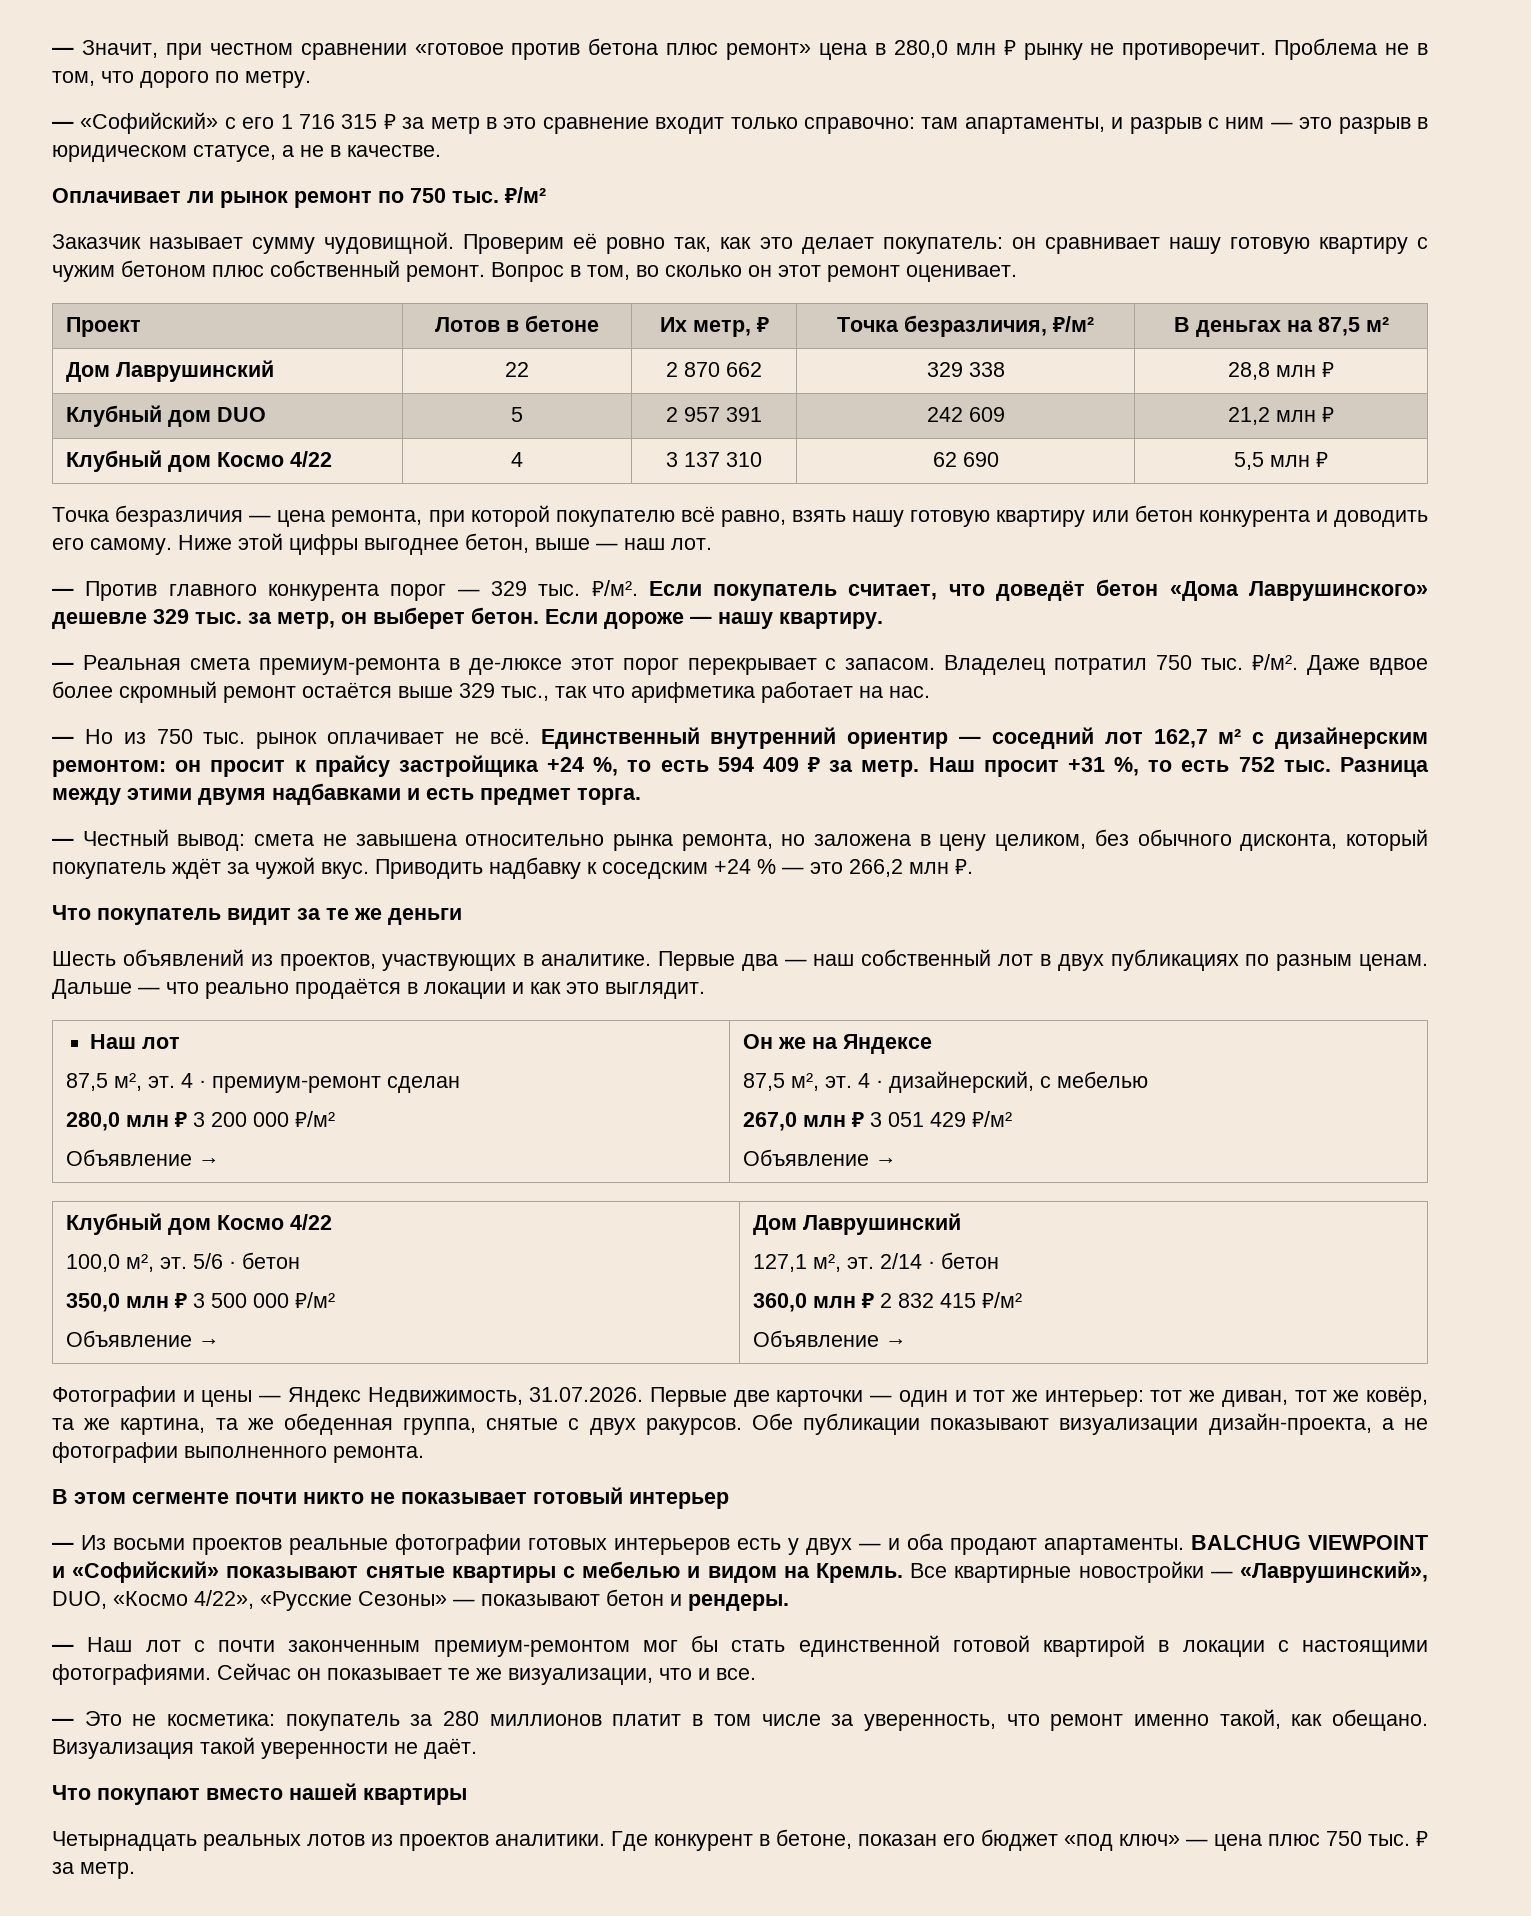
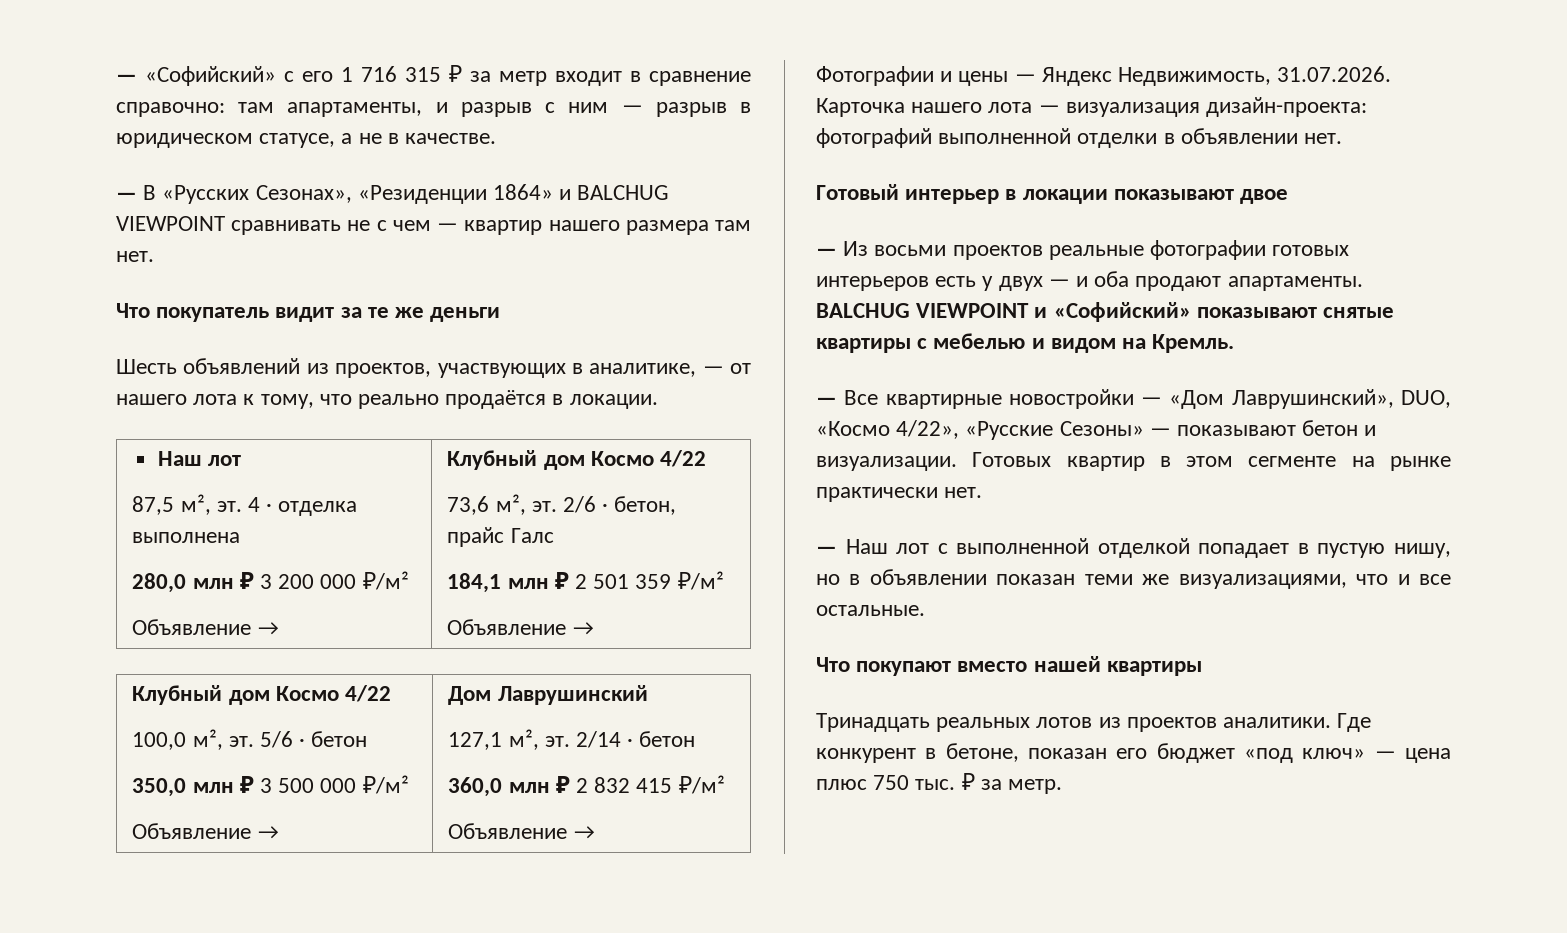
- — Значит, при честном сравнении «готовое против бетона плюс ремонт» цена в 280,0 млн ₽ рынку не противоречит. Проблема не в том, что дорого по метру.
- — «Софийский» с его 1 716 315 ₽ за метр в это сравнение входит только справочно: там апартаменты, и разрыв с ним — это разрыв в юридическом статусе, а не в качестве.
+ — «Софийский» с его 1 716 315 ₽ за метр входит в сравнение справочно: там апартаменты, и разрыв с ним — разрыв в юридическом статусе, а не в качестве.
- Оплачивает ли рынок ремонт по 750 тыс. ₽/м²
- Заказчик называет сумму чудовищной. Проверим её ровно так, как это делает покупатель: он сравнивает нашу готовую квартиру с чужим бетоном плюс собственный ремонт. Вопрос в том, во сколько он этот ремонт оценивает.
- Проект | Лотов в бетоне | Их метр, ₽ | Точка безразличия, ₽/м² | В деньгах на 87,5 м²
- Дом Лаврушинский | 22 | 2 870 662 | 329 338 | 28,8 млн ₽
- Клубный дом DUO | 5 | 2 957 391 | 242 609 | 21,2 млн ₽
- Клубный дом Космо 4/22 | 4 | 3 137 310 | 62 690 | 5,5 млн ₽
- Точка безразличия — цена ремонта, при которой покупателю всё равно, взять нашу готовую квартиру или бетон конкурента и доводить его самому. Ниже этой цифры выгоднее бетон, выше — наш лот.
- — Против главного конкурента порог — 329 тыс. ₽/м². Если покупатель считает, что доведёт бетон «Дома Лаврушинского» дешевле 329 тыс. за метр, он выберет бетон. Если дороже — нашу квартиру.
- — Реальная смета премиум-ремонта в де-люксе этот порог перекрывает с запасом. Владелец потратил 750 тыс. ₽/м². Даже вдвое более скромный ремонт остаётся выше 329 тыс., так что арифметика работает на нас.
- — Но из 750 тыс. рынок оплачивает не всё. Единственный внутренний ориентир — соседний лот 162,7 м² с дизайнерским ремонтом: он просит к прайсу застройщика +24 %, то есть 594 409 ₽ за метр. Наш просит +31 %, то есть 752 тыс. Разница между этими двумя надбавками и есть предмет торга.
- — Честный вывод: смета не завышена относительно рынка ремонта, но заложена в цену целиком, без обычного дисконта, который покупатель ждёт за чужой вкус. Приводить надбавку к соседским +24 % — это 266,2 млн ₽.
+ — В «Русских Сезонах», «Резиденции 1864» и BALCHUG VIEWPOINT сравнивать не с чем — квартир нашего размера там нет.
- Шесть объявлений из проектов, участвующих в аналитике. Первые два — наш собственный лот в двух публикациях по разным ценам. Дальше — что реально продаётся в локации и как это выглядит.
+ Шесть объявлений из проектов, участвующих в аналитике, — от нашего лота к тому, что реально продаётся в локации.
  Наш лот
- 87,5 м², эт. 4 · премиум-ремонт сделан
+ 87,5 м², эт. 4 · отделка выполнена
  280,0 млн ₽ 3 200 000 ₽/м²
- Объявление → | Он же на Яндексе
- 87,5 м², эт. 4 · дизайнерский, с мебелью
- 267,0 млн ₽ 3 051 429 ₽/м²
+ Объявление → | Клубный дом Космо 4/22
+ 73,6 м², эт. 2/6 · бетон, прайс Галс
+ 184,1 млн ₽ 2 501 359 ₽/м²
- Фотографии и цены — Яндекс Недвижимость, 31.07.2026. Первые две карточки — один и тот же интерьер: тот же диван, тот же ковёр, та же картина, та же обеденная группа, снятые с двух ракурсов. Обе публикации показывают визуализации дизайн-проекта, а не фотографии выполненного ремонта.
- В этом сегменте почти никто не показывает готовый интерьер
+ Фотографии и цены — Яндекс Недвижимость, 31.07.2026. Карточка нашего лота — визуализация дизайн-проекта: фотографий выполненной отделки в объявлении нет.
+ Готовый интерьер в локации показывают двое
- BALCHUG VIEWPOINT и «Софийский» показывают снятые квартиры с мебелью и видом на Кремль. Все квартирные новостройки — «Лаврушинский», DUO, «Космо 4/22», «Русские Сезоны» — показывают бетон и рендеры.
- — Наш лот с почти законченным премиум-ремонтом мог бы стать единственной готовой квартирой в локации с настоящими фотографиями. Сейчас он показывает те же визуализации, что и все.
- — Это не косметика: покупатель за 280 миллионов платит в том числе за уверенность, что ремонт именно такой, как обещано. Визуализация такой уверенности не даёт.
+ BALCHUG VIEWPOINT и «Софийский» показывают снятые квартиры с мебелью и видом на Кремль.
+ — Все квартирные новостройки — «Дом Лаврушинский», DUO, «Космо 4/22», «Русские Сезоны» — показывают бетон и визуализации. Готовых квартир в этом сегменте на рынке практически нет.
+ — Наш лот с выполненной отделкой попадает в пустую нишу, но в объявлении показан теми же визуализациями, что и все остальные.
- Четырнадцать реальных лотов из проектов аналитики.
+ Тринадцать реальных лотов из проектов аналитики.

